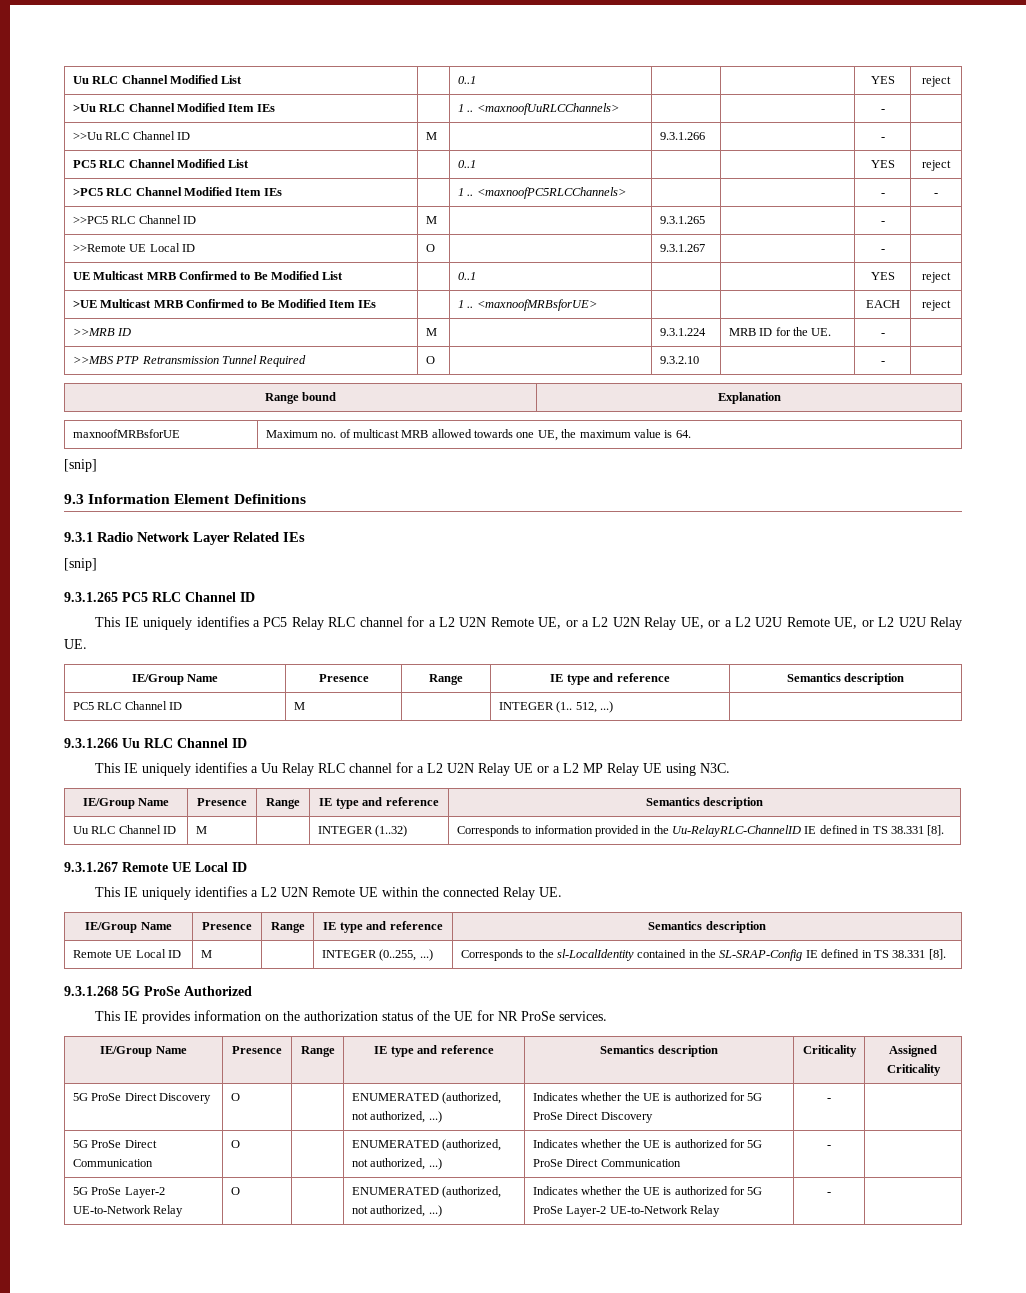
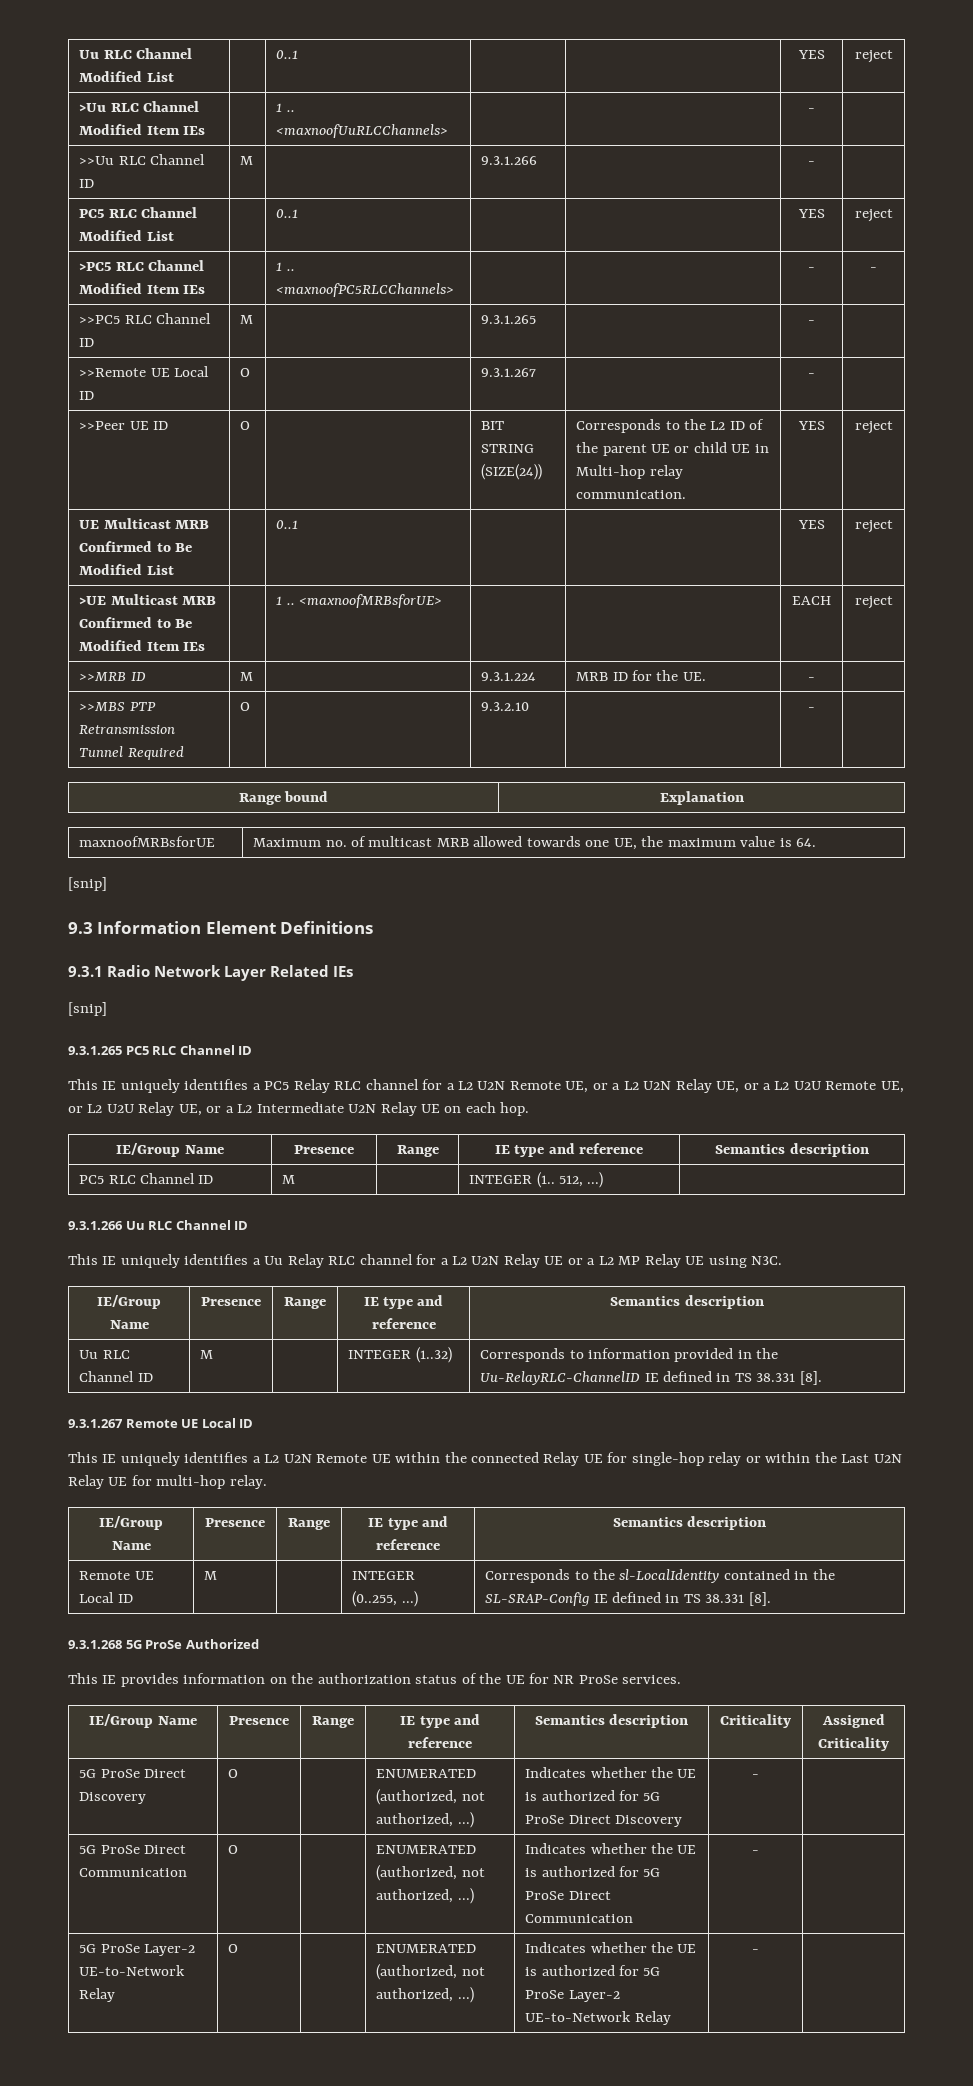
+ >>Peer UE ID | O | | BIT STRING (SIZE(24)) | Corresponds to the L2 ID of the parent UE or child UE in Multi-hop relay communication. | YES | reject
- This IE uniquely identifies a PC5 Relay RLC channel for a L2 U2N Remote UE, or a L2 U2N Relay UE, or a L2 U2U Remote UE, or L2 U2U Relay UE.
+ This IE uniquely identifies a PC5 Relay RLC channel for a L2 U2N Remote UE, or a L2 U2N Relay UE, or a L2 U2U Remote UE, or L2 U2U Relay UE, or a L2 Intermediate U2N Relay UE on each hop.
- This IE uniquely identifies a L2 U2N Remote UE within the connected Relay UE.
+ This IE uniquely identifies a L2 U2N Remote UE within the connected Relay UE for single-hop relay or within the Last U2N Relay UE for multi-hop relay.

